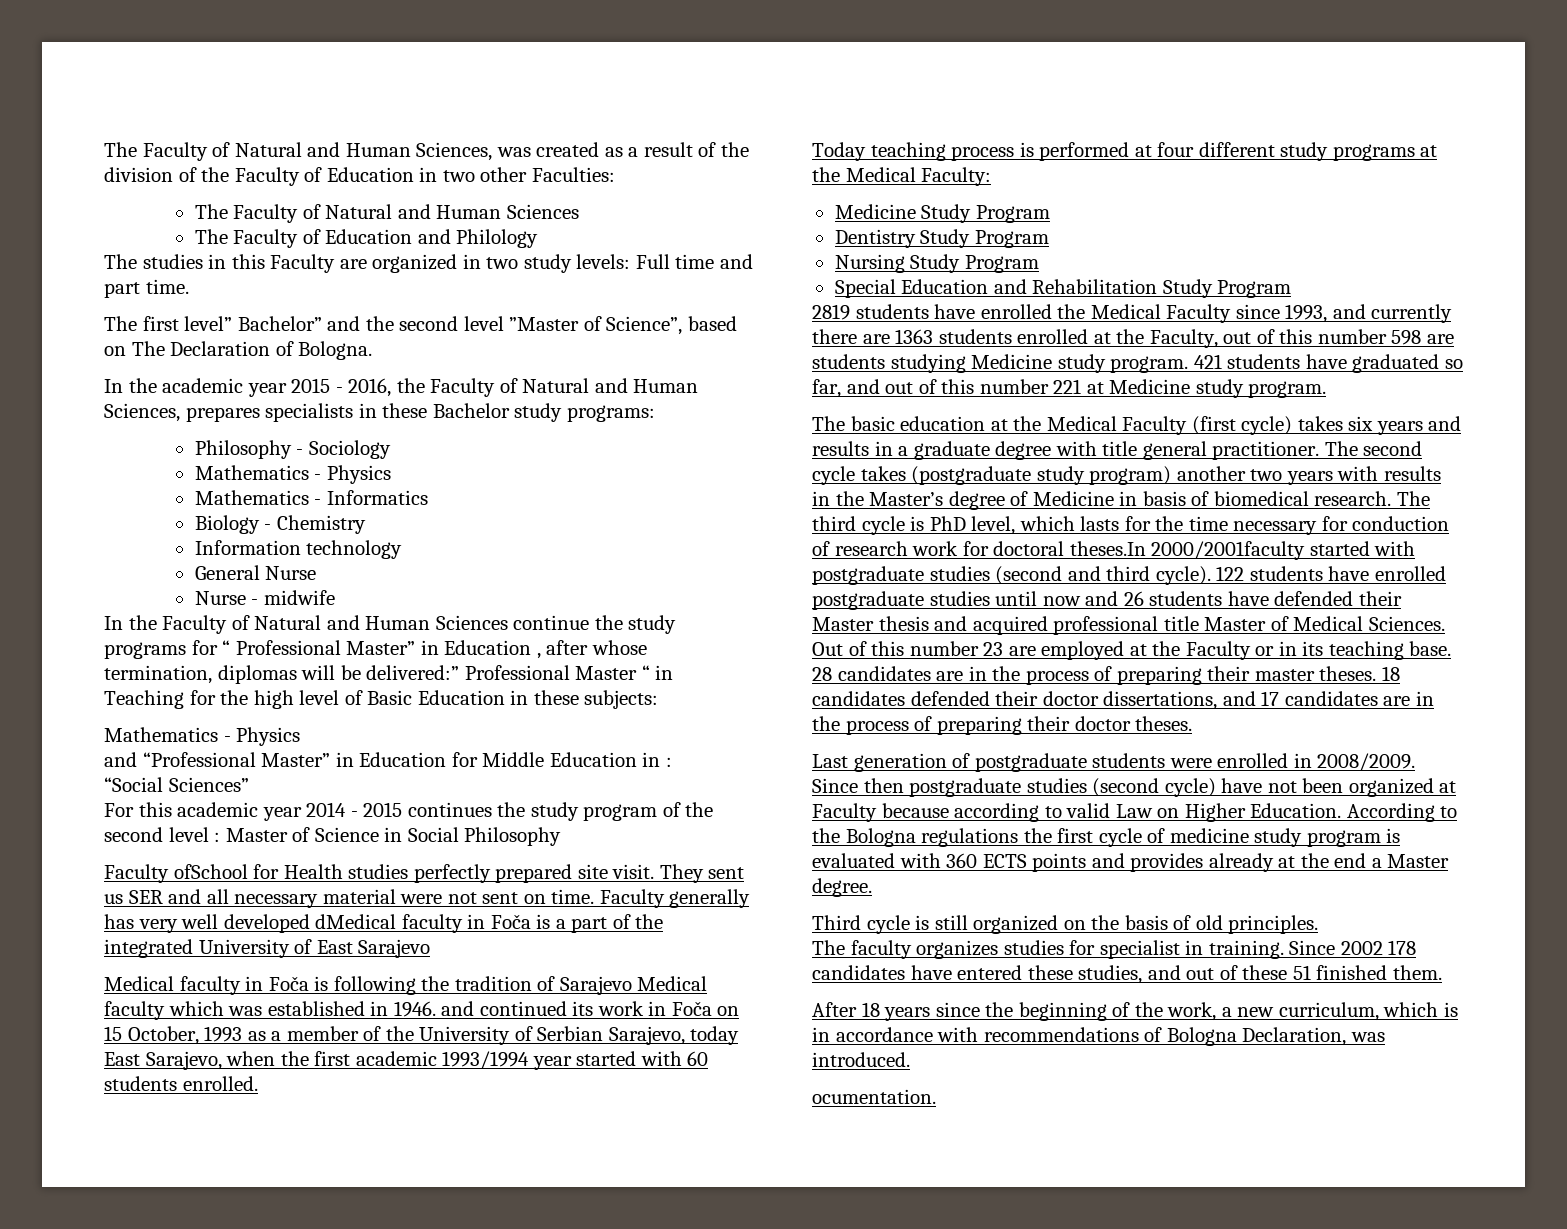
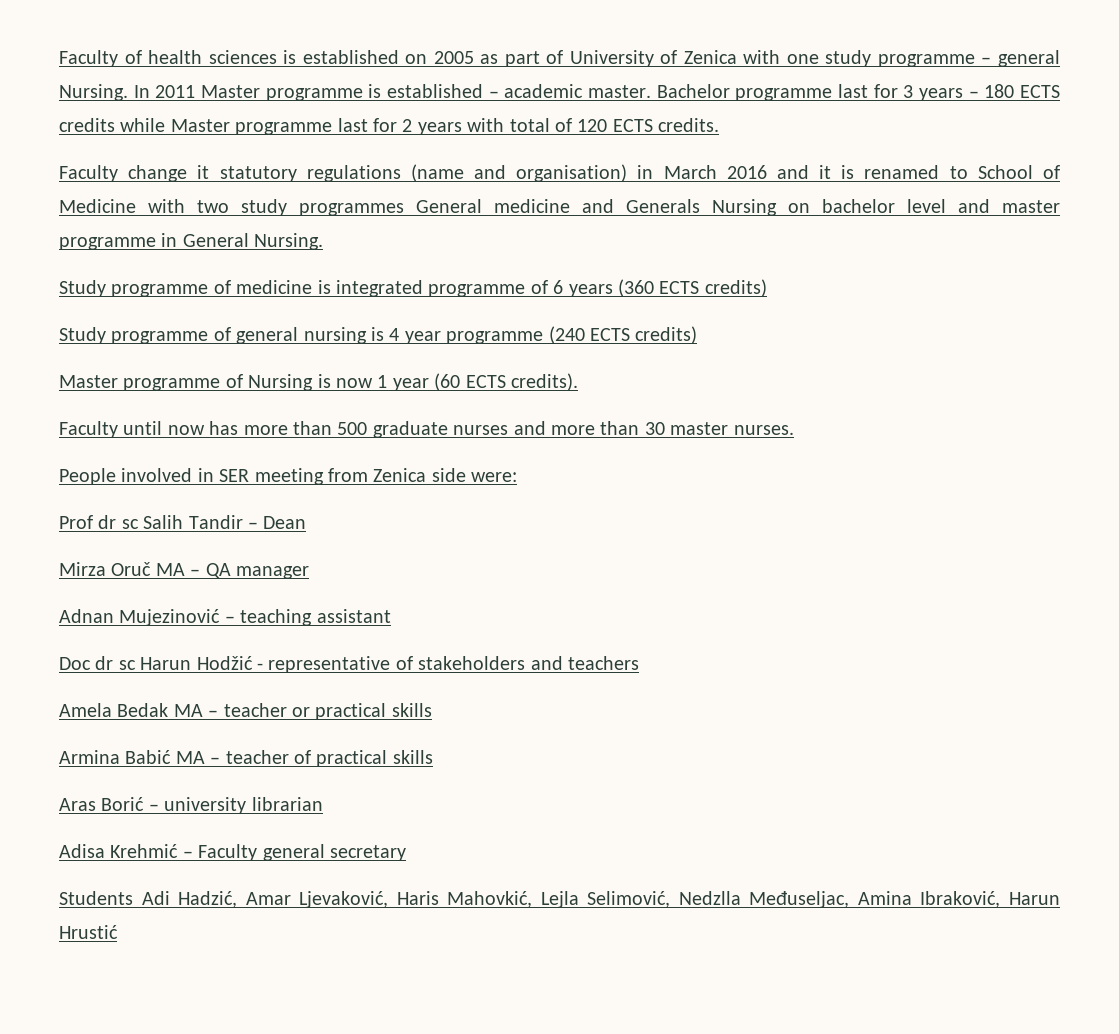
- The Faculty of Natural and Human Sciences, was created as a result of the division of the Faculty of Education in two other Faculties:
- The Faculty of Natural and Human Sciences
- The Faculty of Education and Philology
- The studies in this Faculty are organized in two study levels: Full time and part time.
- The first level” Bachelor” and the second level ”Master of Science”, based on The Declaration of Bologna.
- In the academic year 2015 - 2016, the Faculty of Natural and Human Sciences, prepares specialists in these Bachelor study programs:
- Philosophy - Sociology
- Mathematics - Physics
- Mathematics - Informatics
- Biology - Chemistry
- Information technology
- General Nurse
- Nurse - midwife
- In the Faculty of Natural and Human Sciences continue the study programs for “ Professional Master” in Education , after whose termination, diplomas will be delivered:” Professional Master “ in Teaching for the high level of Basic Education in these subjects:
- Mathematics - Physics
- and “Professional Master” in Education for Middle Education in :
- “Social Sciences”
- For this academic year 2014 - 2015 continues the study program of the second level : Master of Science in Social Philosophy
- Faculty ofSchool for Health studies perfectly prepared site visit. They sent us SER and all necessary material were not sent on time. Faculty generally has very well developed dMedical faculty in Foča is a part of the integrated University of East Sarajevo
- Medical faculty in Foča is following the tradition of Sarajevo Medical faculty which was established in 1946. and continued its work in Foča on 15 October, 1993 as a member of the University of Serbian Sarajevo, today East Sarajevo, when the first academic 1993/1994 year started with 60 students enrolled.
- Today teaching process is performed at four different study programs at the Medical Faculty:
- Medicine Study Program
- Dentistry Study Program
- Nursing Study Program
- Special Education and Rehabilitation Study Program
- 2819 students have enrolled the Medical Faculty since 1993, and currently there are 1363 students enrolled at the Faculty, out of this number 598 are students studying Medicine study program. 421 students have graduated so far, and out of this number 221 at Medicine study program.
- The basic education at the Medical Faculty (first cycle) takes six years and results in a graduate degree with title general practitioner. The second cycle takes (postgraduate study program) another two years with results in the Master’s degree of Medicine in basis of biomedical research. The third cycle is PhD level, which lasts for the time necessary for conduction of research work for doctoral theses.In 2000/2001faculty started with postgraduate studies (second and third cycle). 122 students have enrolled postgraduate studies until now and 26 students have defended their Master thesis and acquired professional title Master of Medical Sciences. Out of this number 23 are employed at the Faculty or in its teaching base. 28 candidates are in the process of preparing their master theses. 18 candidates defended their doctor dissertations, and 17 candidates are in the process of preparing their doctor theses.
- Last generation of postgraduate students were enrolled in 2008/2009. Since then postgraduate studies (second cycle) have not been organized at Faculty because according to valid Law on Higher Education. According to the Bologna regulations the first cycle of medicine study program is evaluated with 360 ECTS points and provides already at the end a Master degree.
- Third cycle is still organized on the basis of old principles.
- The faculty organizes studies for specialist in training. Since 2002 178 candidates have entered these studies, and out of these 51 finished them.
- After 18 years since the beginning of the work, a new curriculum, which is in accordance with recommendations of Bologna Declaration, was introduced.
- ocumentation.
+ Faculty of health sciences is established on 2005 as part of University of Zenica with one study programme – general Nursing. In 2011 Master programme is established – academic master. Bachelor programme last for 3 years – 180 ECTS credits while Master programme last for 2 years with total of 120 ECTS credits.
+ Faculty change it statutory regulations (name and organisation) in March 2016 and it is renamed to School of Medicine with two study programmes General medicine and Generals Nursing on bachelor level and master programme in General Nursing.
+ Study programme of medicine is integrated programme of 6 years (360 ECTS credits)
+ Study programme of general nursing is 4 year programme (240 ECTS credits)
+ Master programme of Nursing is now 1 year (60 ECTS credits).
+ Faculty until now has more than 500 graduate nurses and more than 30 master nurses.
+ People involved in SER meeting from Zenica side were:
+ Prof dr sc Salih Tandir – Dean
+ Mirza Oruč MA – QA manager
+ Adnan Mujezinović – teaching assistant
+ Doc dr sc Harun Hodžić - representative of stakeholders and teachers
+ Amela Bedak MA – teacher or practical skills
+ Armina Babić MA – teacher of practical skills
+ Aras Borić – university librarian
+ Adisa Krehmić – Faculty general secretary
+ Students Adi Hadzić, Amar Ljevaković, Haris Mahovkić, Lejla Selimović, Nedzlla Međuseljac, Amina Ibraković, Harun Hrustić

